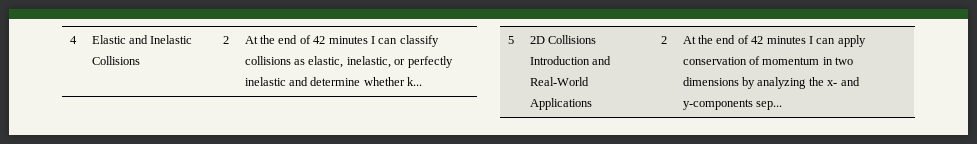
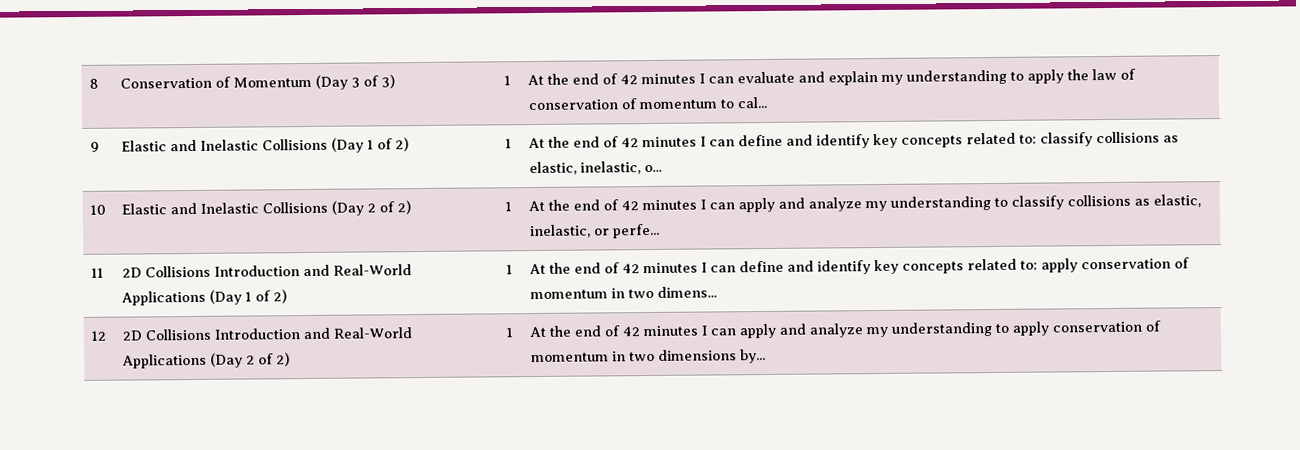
- 4 | Elastic and Inelastic Collisions | 2 | At the end of 42 minutes I can classify collisions as elastic, inelastic, or perfectly inelastic and determine whether k...
- 5 | 2D Collisions Introduction and Real-World Applications | 2 | At the end of 42 minutes I can apply conservation of momentum in two dimensions by analyzing the x- and y-components sep...
+ 8 | Conservation of Momentum (Day 3 of 3) | 1 | At the end of 42 minutes I can evaluate and explain my understanding to apply the law of conservation of momentum to cal...
+ 9 | Elastic and Inelastic Collisions (Day 1 of 2) | 1 | At the end of 42 minutes I can define and identify key concepts related to: classify collisions as elastic, inelastic, o...
+ 10 | Elastic and Inelastic Collisions (Day 2 of 2) | 1 | At the end of 42 minutes I can apply and analyze my understanding to classify collisions as elastic, inelastic, or perfe...
+ 11 | 2D Collisions Introduction and Real-World Applications (Day 1 of 2) | 1 | At the end of 42 minutes I can define and identify key concepts related to: apply conservation of momentum in two dimens...
+ 12 | 2D Collisions Introduction and Real-World Applications (Day 2 of 2) | 1 | At the end of 42 minutes I can apply and analyze my understanding to apply conservation of momentum in two dimensions by...

